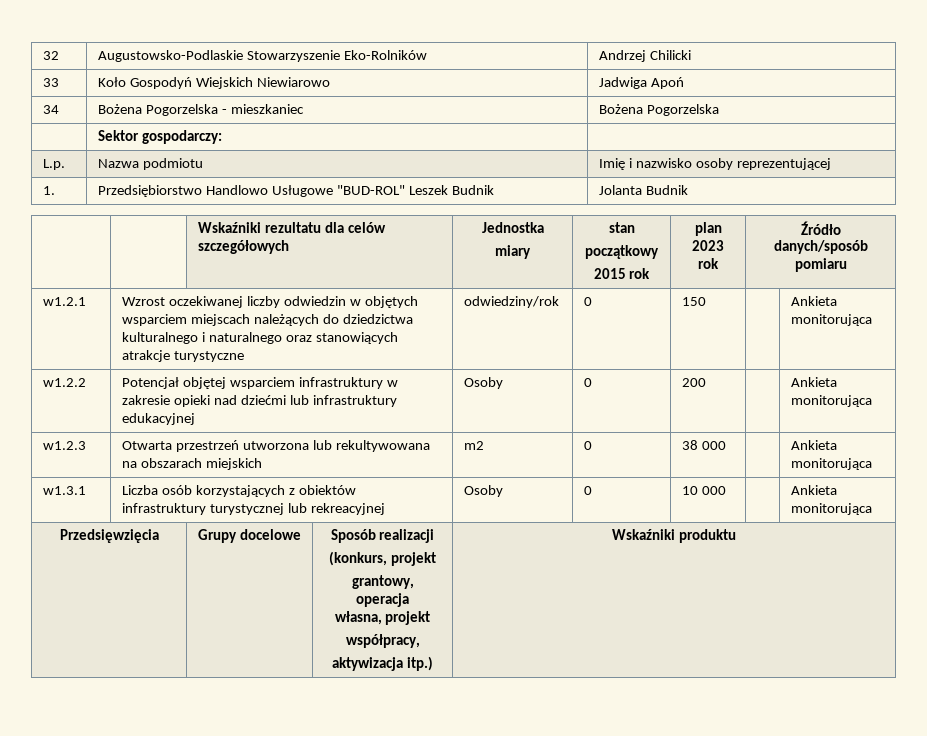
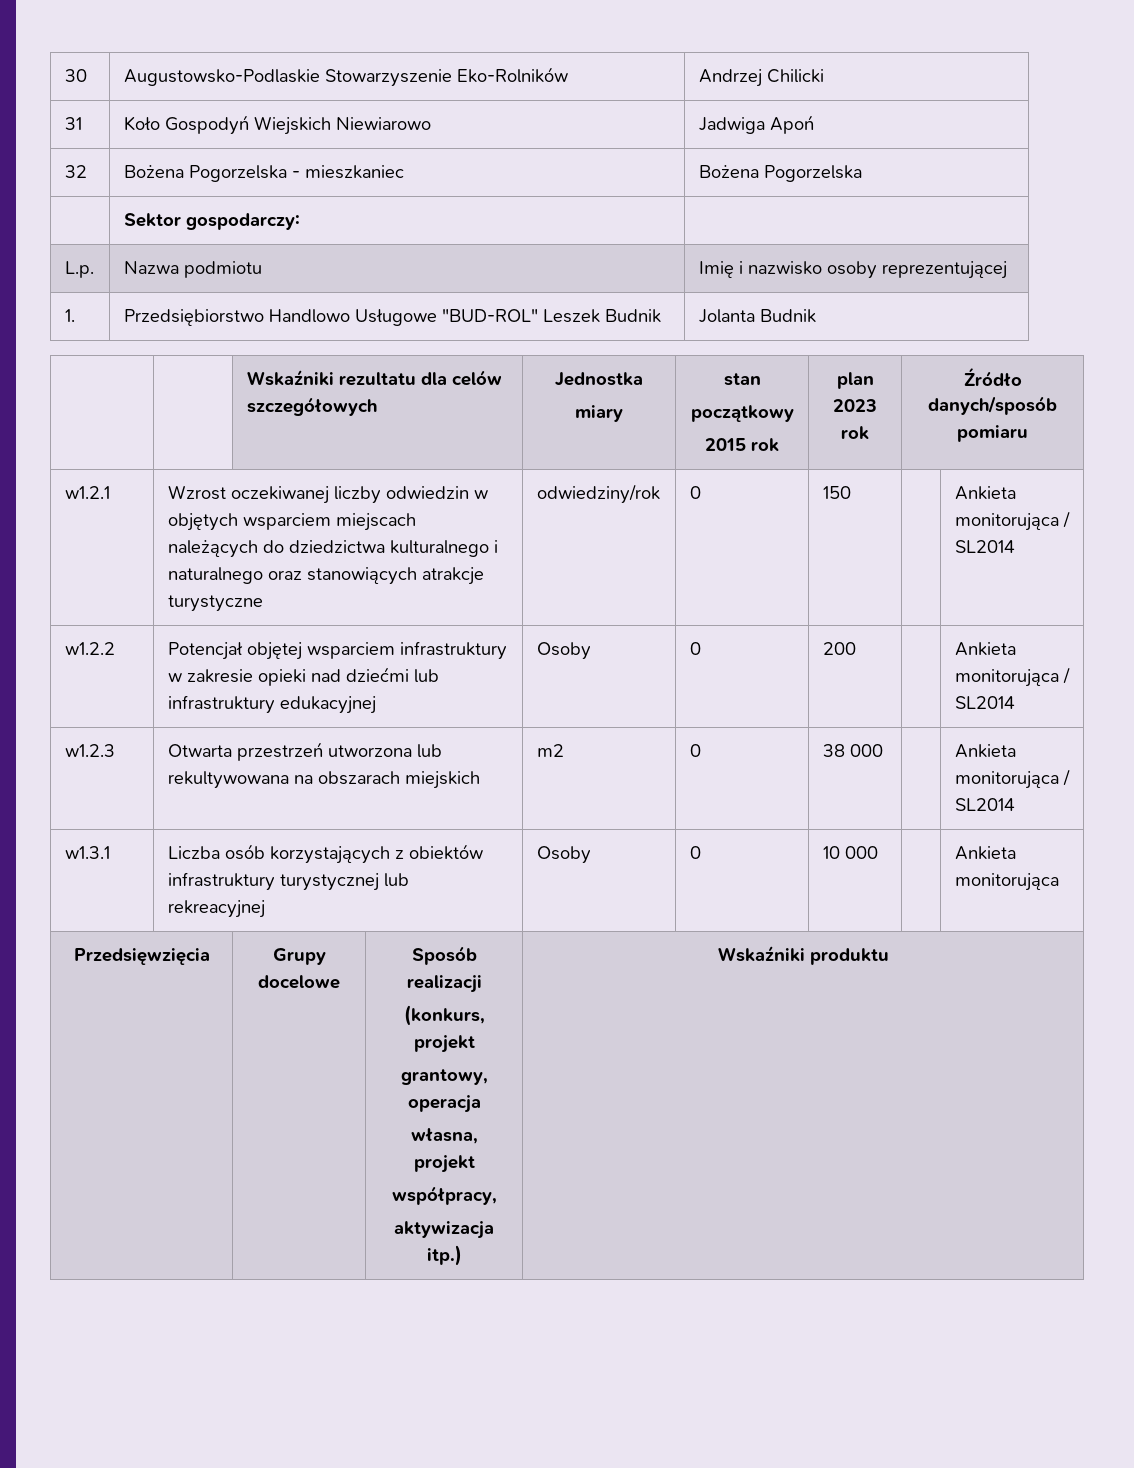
- 32 | Augustowsko-Podlaskie Stowarzyszenie Eko-Rolników | Andrzej Chilicki
+ 30 | Augustowsko-Podlaskie Stowarzyszenie Eko-Rolników | Andrzej Chilicki
- 33 | Koło Gospodyń Wiejskich Niewiarowo | Jadwiga Apoń
+ 31 | Koło Gospodyń Wiejskich Niewiarowo | Jadwiga Apoń
- 34 | Bożena Pogorzelska - mieszkaniec | Bożena Pogorzelska
+ 32 | Bożena Pogorzelska - mieszkaniec | Bożena Pogorzelska
- w1.2.1 | Wzrost oczekiwanej liczby odwiedzin w objętych wsparciem miejscach należących do dziedzictwa kulturalnego i naturalnego oraz stanowiących atrakcje turystyczne | odwiedziny/rok | 0 | 150 | | Ankieta monitorująca
+ w1.2.1 | Wzrost oczekiwanej liczby odwiedzin w objętych wsparciem miejscach należących do dziedzictwa kulturalnego i naturalnego oraz stanowiących atrakcje turystyczne | odwiedziny/rok | 0 | 150 | | Ankieta monitorująca / SL2014
- w1.2.2 | Potencjał objętej wsparciem infrastruktury w zakresie opieki nad dziećmi lub infrastruktury edukacyjnej | Osoby | 0 | 200 | | Ankieta monitorująca
+ w1.2.2 | Potencjał objętej wsparciem infrastruktury w zakresie opieki nad dziećmi lub infrastruktury edukacyjnej | Osoby | 0 | 200 | | Ankieta monitorująca / SL2014
- w1.2.3 | Otwarta przestrzeń utworzona lub rekultywowana na obszarach miejskich | m2 | 0 | 38 000 | | Ankieta monitorująca
+ w1.2.3 | Otwarta przestrzeń utworzona lub rekultywowana na obszarach miejskich | m2 | 0 | 38 000 | | Ankieta monitorująca / SL2014

